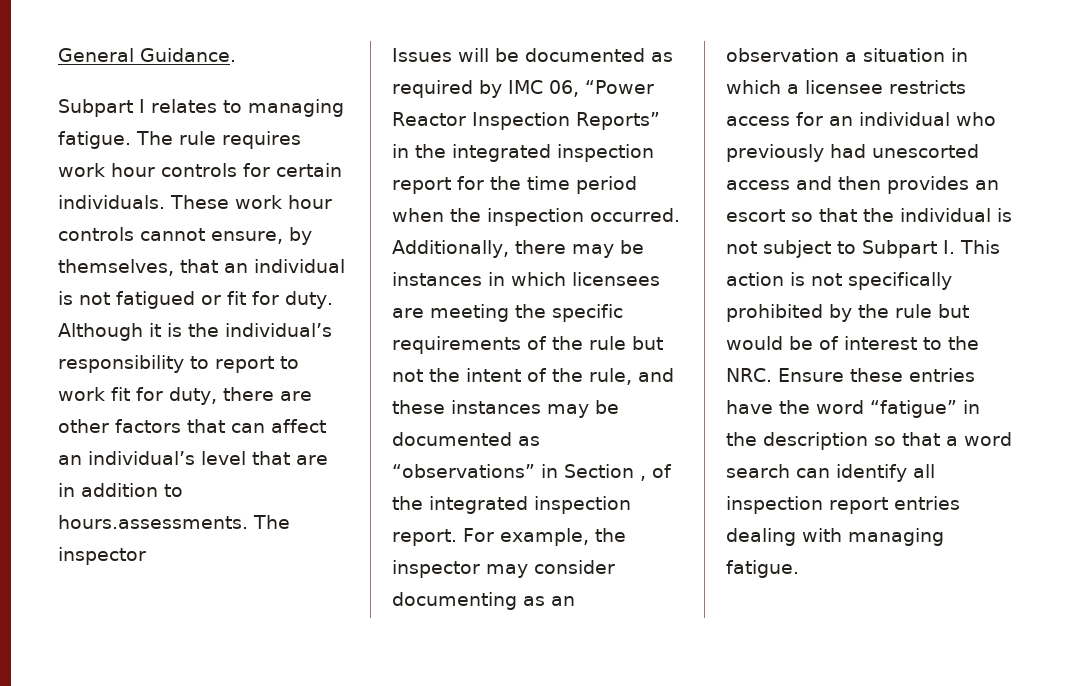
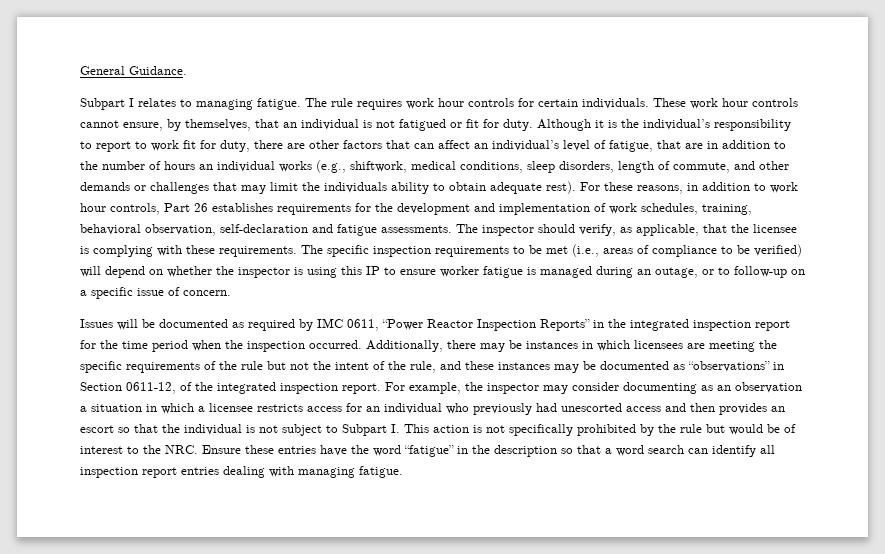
- Although it is the individual’s responsibility to report to work fit for duty, there are other factors that can affect an individual’s level that are in addition to hours.assessments. The inspector
+ Although it is the individual’s responsibility to report to work fit for duty, there are other factors that can affect an individual’s level of fatigue, that are in addition to the number of hours an individual works (e.g., shiftwork, medical conditions, sleep disorders, length of commute, and other demands or challenges that may limit the individuals ability to obtain adequate rest). For these reasons, in addition to work hour controls, Part 26 establishes requirements for the development and implementation of work schedules, training, behavioral observation, self-declaration and fatigue assessments. The inspector should verify, as applicable, that the licensee is complying with these requirements. The specific inspection requirements to be met (i.e., areas of compliance to be verified) will depend on whether the inspector is using this IP to ensure worker fatigue is managed during an outage, or to follow-up on a specific issue of concern.
- Issues will be documented as required by IMC 06, “Power Reactor Inspection Reports” in the integrated inspection report for the time period when the inspection occurred.
+ Issues will be documented as required by IMC 0611, “Power Reactor Inspection Reports” in the integrated inspection report for the time period when the inspection occurred.
- Additionally, there may be instances in which licensees are meeting the specific requirements of the rule but not the intent of the rule, and these instances may be documented as “observations” in Section , of the integrated inspection report.
+ Additionally, there may be instances in which licensees are meeting the specific requirements of the rule but not the intent of the rule, and these instances may be documented as “observations” in Section 0611-12, of the integrated inspection report.

